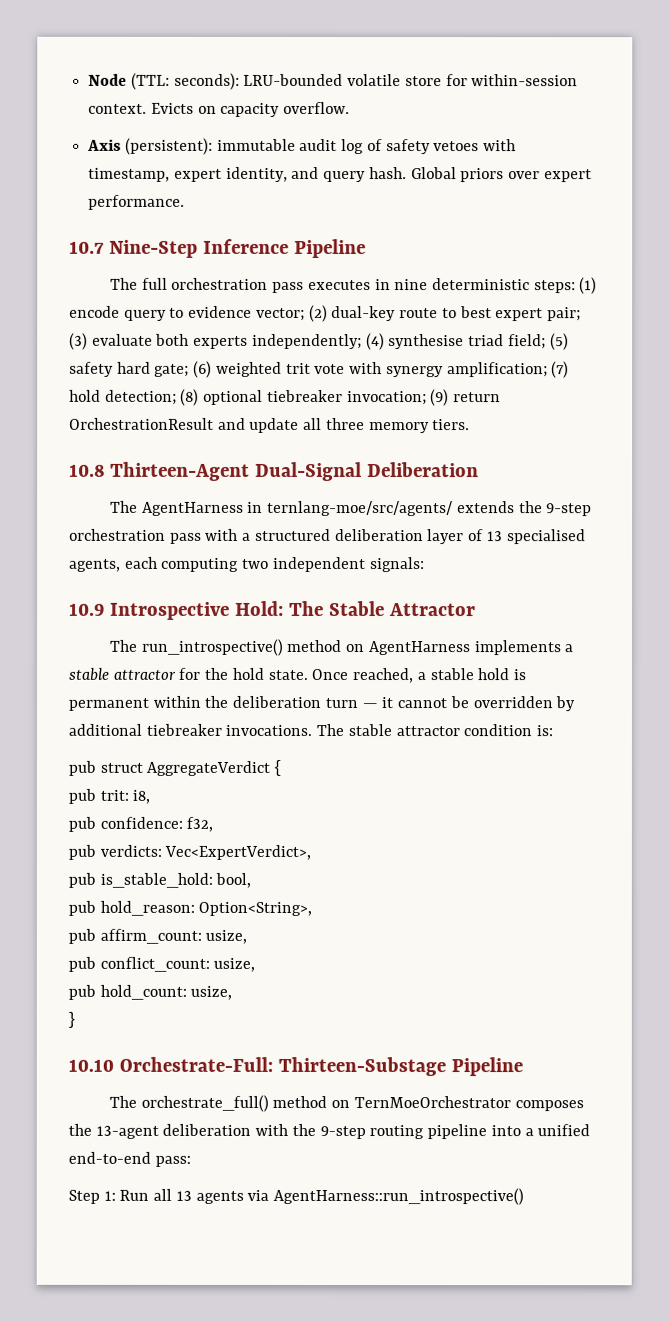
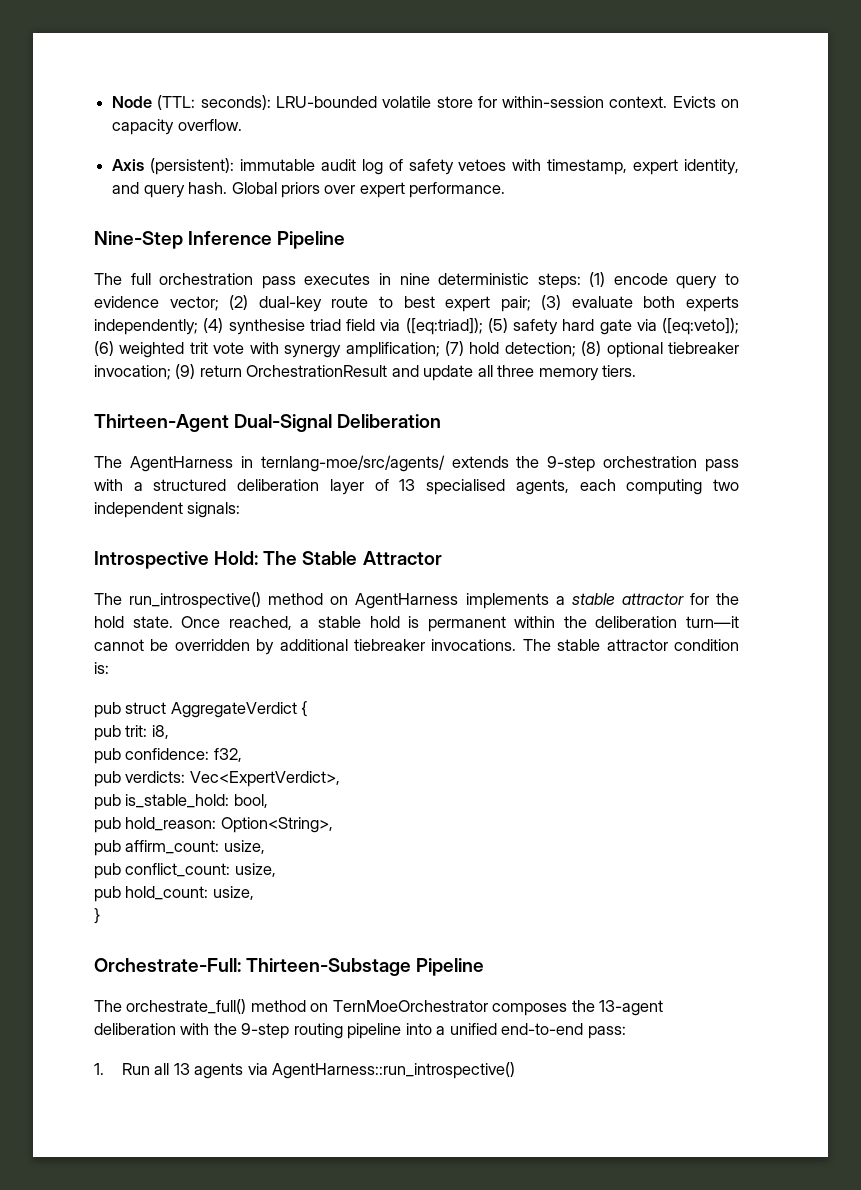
- 10.7 Nine-Step Inference Pipeline
+ Nine-Step Inference Pipeline
- The full orchestration pass executes in nine deterministic steps: (1) encode query to evidence vector; (2) dual-key route to best expert pair; (3) evaluate both experts independently; (4) synthesise triad field; (5) safety hard gate; (6) weighted trit vote with synergy amplification; (7) hold detection; (8) optional tiebreaker invocation; (9) return OrchestrationResult and update all three memory tiers.
+ The full orchestration pass executes in nine deterministic steps: (1) encode query to evidence vector; (2) dual-key route to best expert pair; (3) evaluate both experts independently; (4) synthesise triad field via ([eq:triad]); (5) safety hard gate via ([eq:veto]); (6) weighted trit vote with synergy amplification; (7) hold detection; (8) optional tiebreaker invocation; (9) return OrchestrationResult and update all three memory tiers.
- 10.8 Thirteen-Agent Dual-Signal Deliberation
+ Thirteen-Agent Dual-Signal Deliberation
- 10.9 Introspective Hold: The Stable Attractor
+ Introspective Hold: The Stable Attractor
- Once reached, a stable hold is permanent within the deliberation turn — it cannot be overridden by additional tiebreaker invocations.
+ Once reached, a stable hold is permanent within the deliberation turn—it cannot be overridden by additional tiebreaker invocations.
- 10.10 Orchestrate-Full: Thirteen-Substage Pipeline
+ Orchestrate-Full: Thirteen-Substage Pipeline
- Step 1: Run all 13 agents via AgentHarness::run_introspective()
+ 1. Run all 13 agents via AgentHarness::run_introspective()

